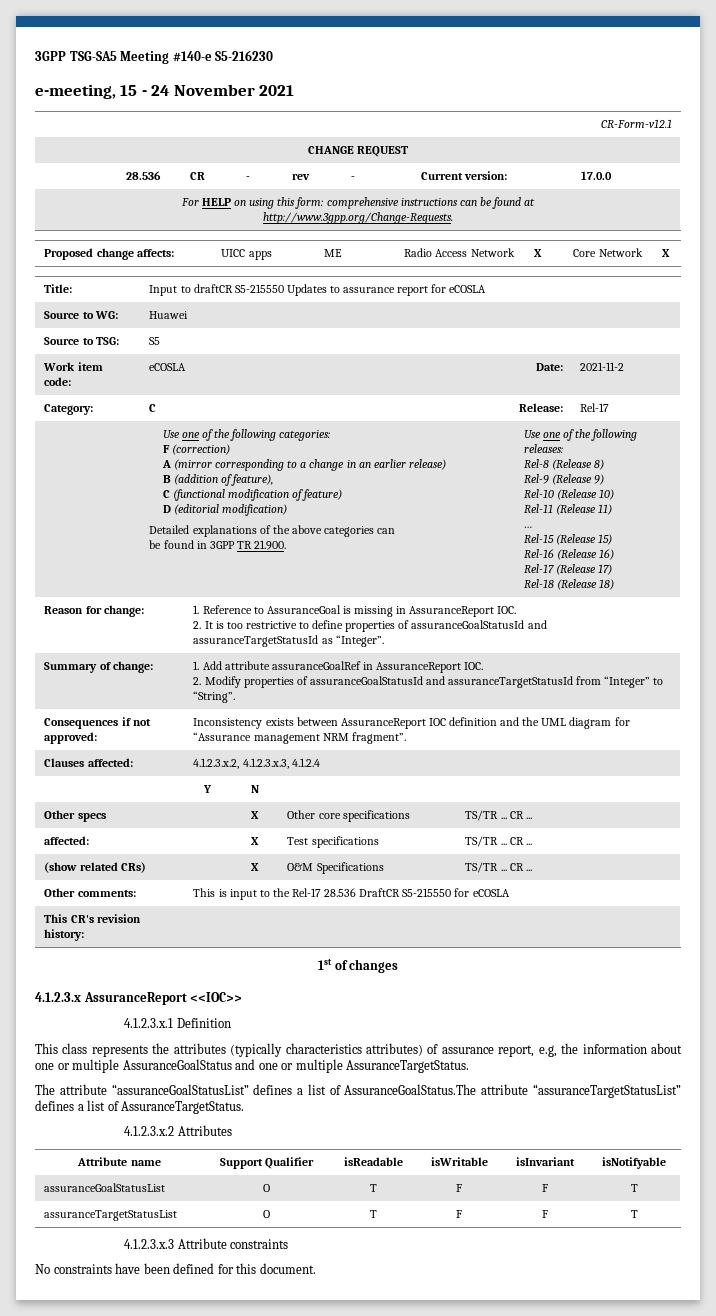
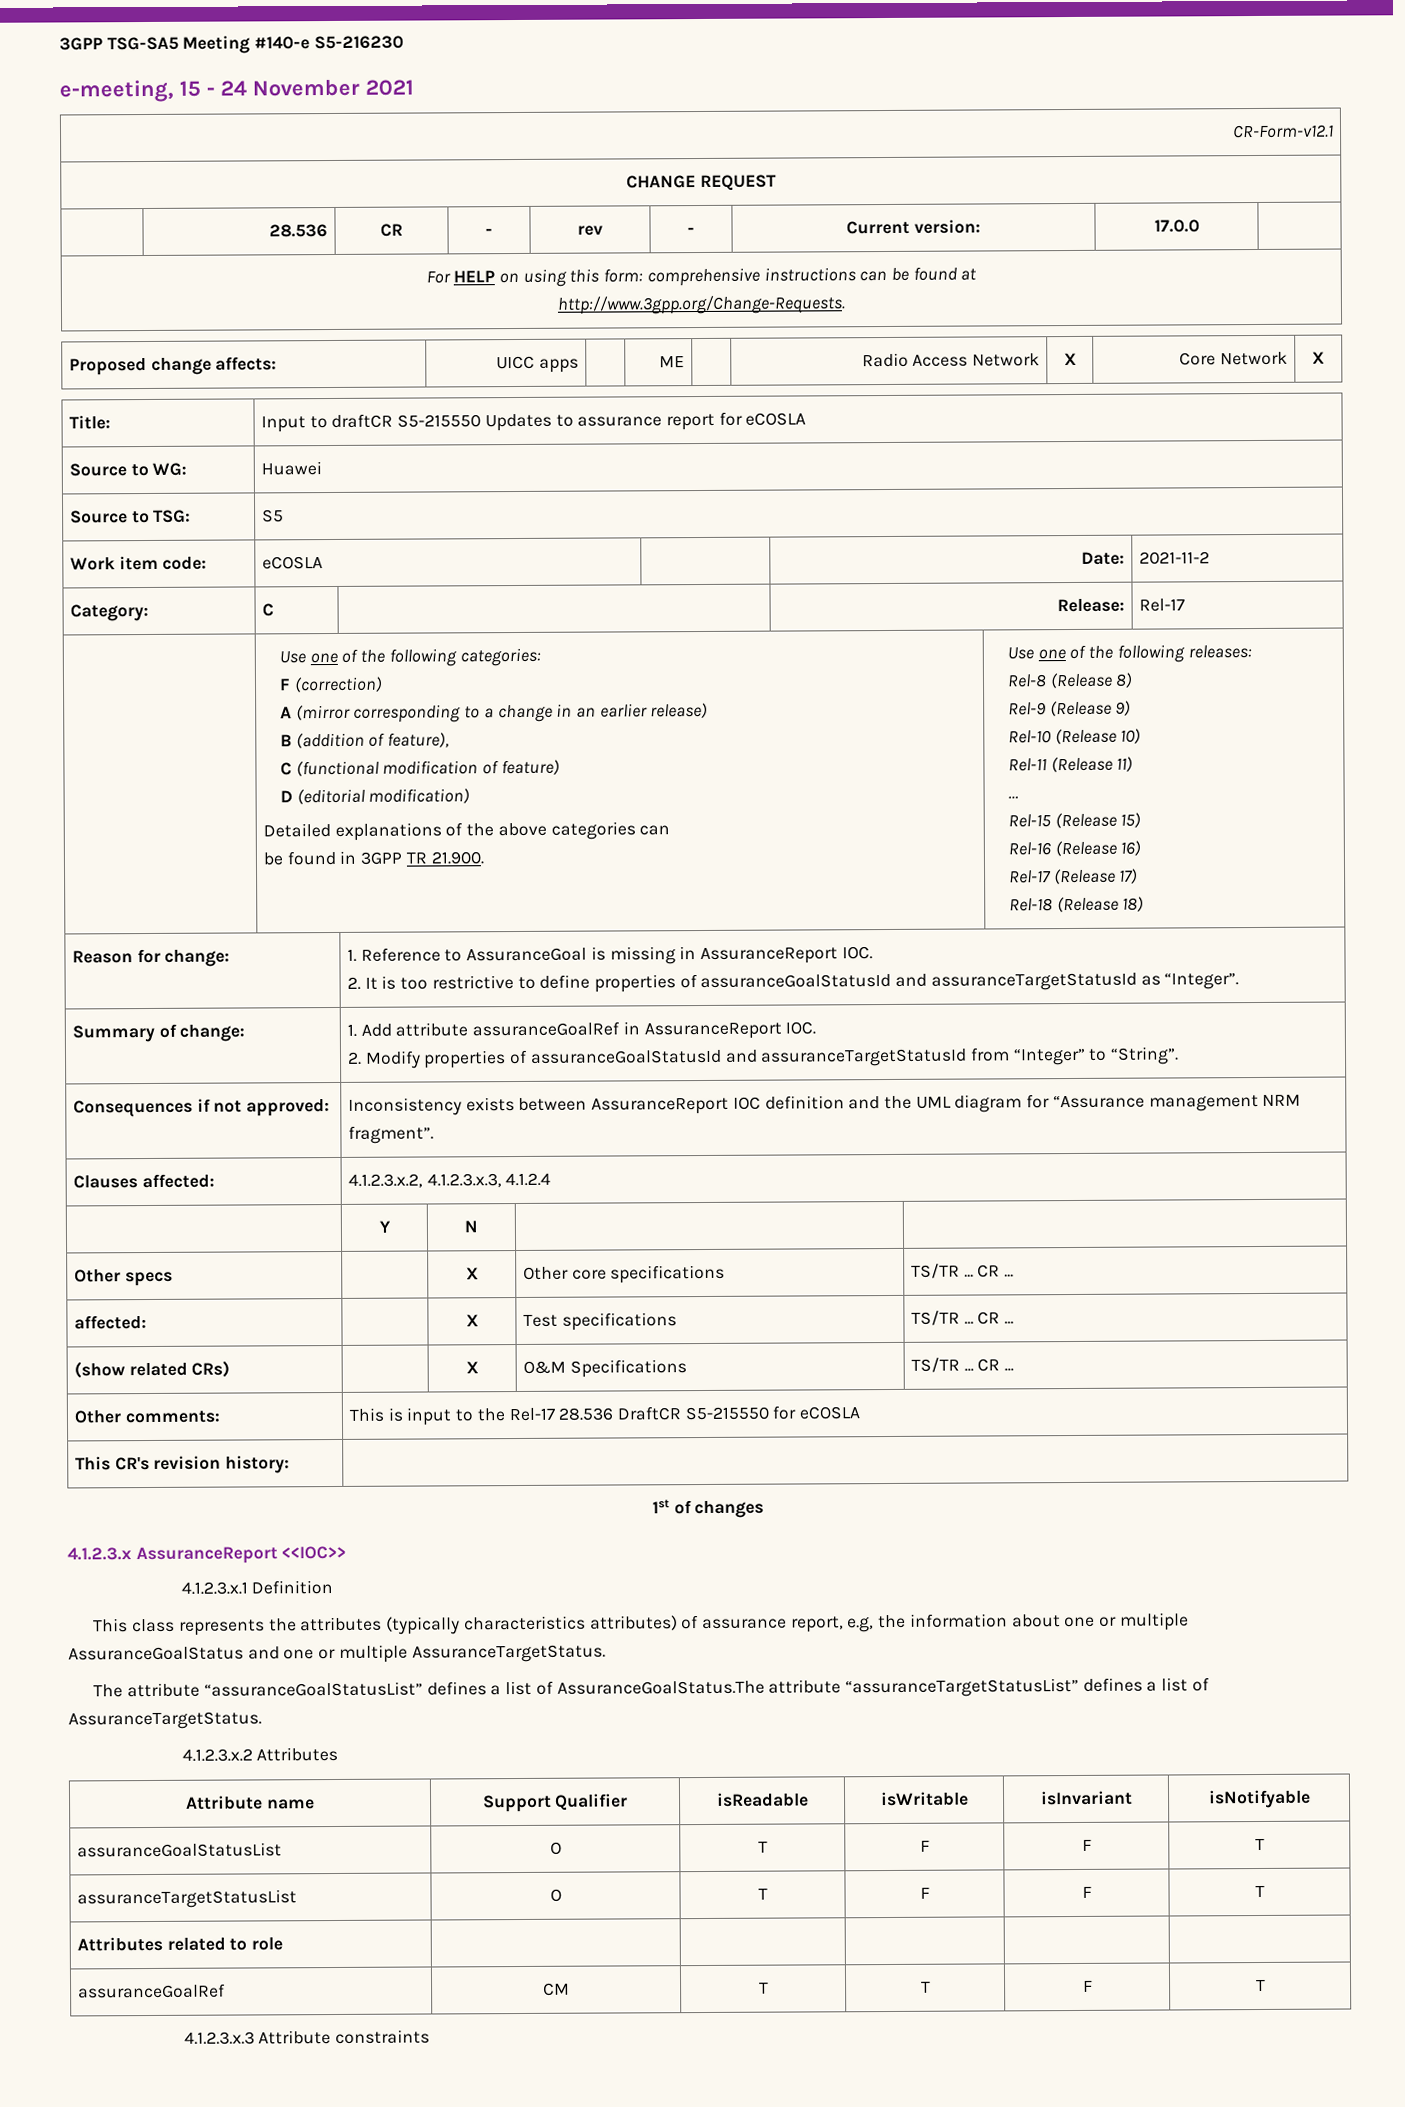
+ Attributes related to role | | | | |
+ assuranceGoalRef | CM | T | T | F | T
  4.1.2.3.x.3 Attribute constraints
- No constraints have been defined for this document.

